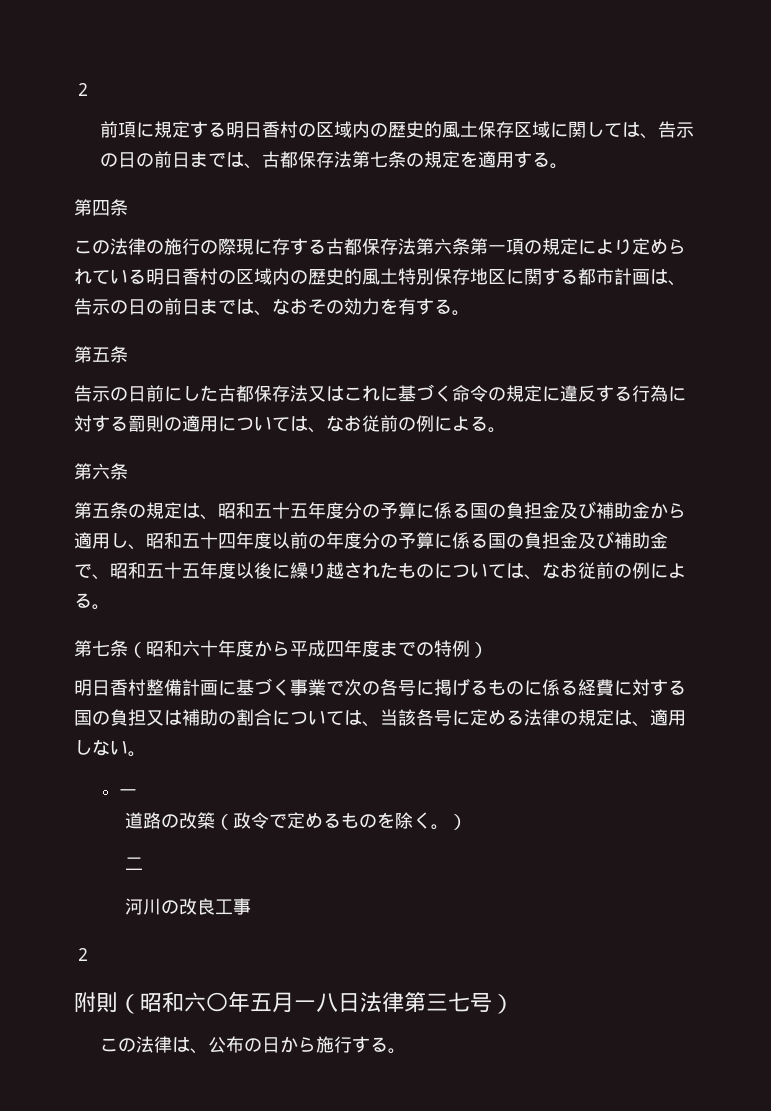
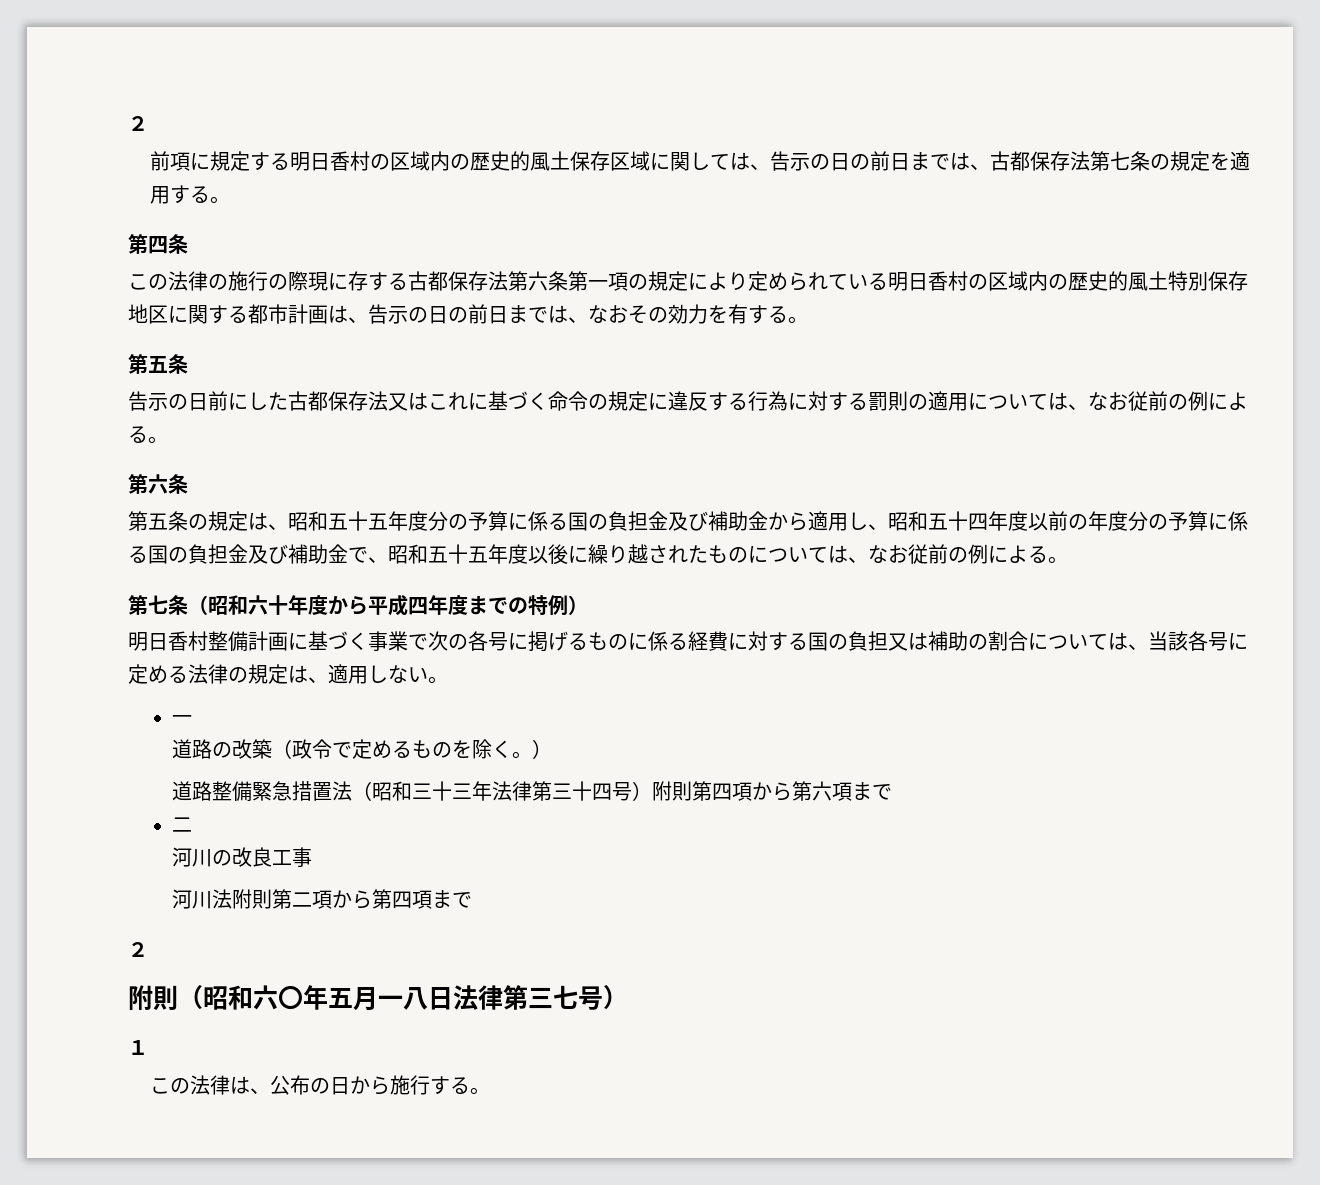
+ 道路整備緊急措置法（昭和三十三年法律第三十四号）附則第四項から第六項まで
  二
  河川の改良工事
+ 河川法附則第二項から第四項まで
+ １

